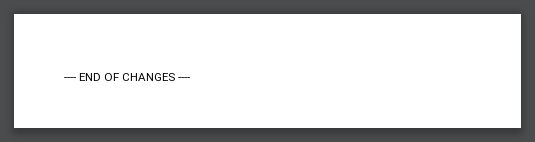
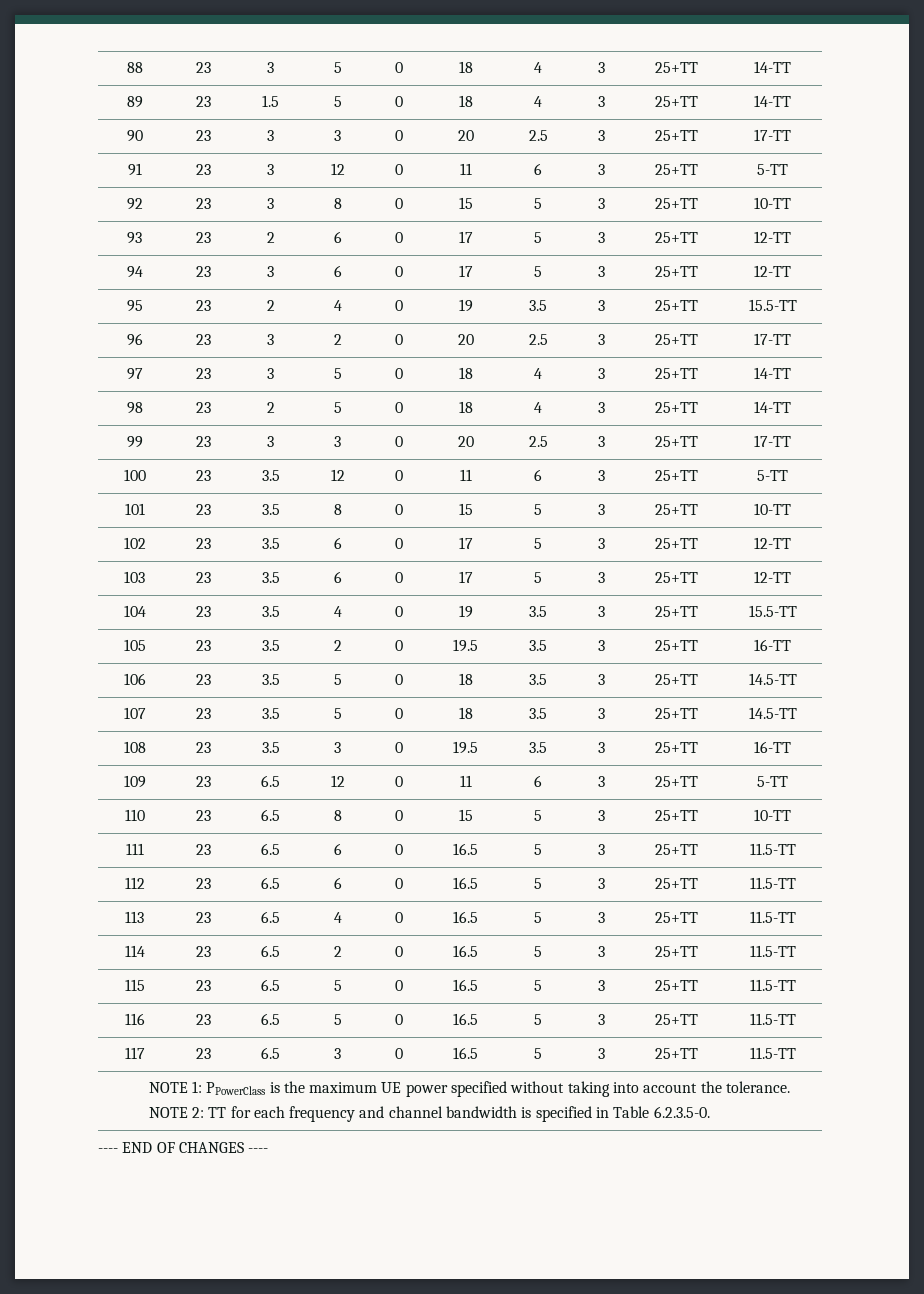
+ 88 | 23 | 3 | 5 | 0 | 18 | 4 | 3 | 25+TT | 14-TT
+ 89 | 23 | 1.5 | 5 | 0 | 18 | 4 | 3 | 25+TT | 14-TT
+ 90 | 23 | 3 | 3 | 0 | 20 | 2.5 | 3 | 25+TT | 17-TT
+ 91 | 23 | 3 | 12 | 0 | 11 | 6 | 3 | 25+TT | 5-TT
+ 92 | 23 | 3 | 8 | 0 | 15 | 5 | 3 | 25+TT | 10-TT
+ 93 | 23 | 2 | 6 | 0 | 17 | 5 | 3 | 25+TT | 12-TT
+ 94 | 23 | 3 | 6 | 0 | 17 | 5 | 3 | 25+TT | 12-TT
+ 95 | 23 | 2 | 4 | 0 | 19 | 3.5 | 3 | 25+TT | 15.5-TT
+ 96 | 23 | 3 | 2 | 0 | 20 | 2.5 | 3 | 25+TT | 17-TT
+ 97 | 23 | 3 | 5 | 0 | 18 | 4 | 3 | 25+TT | 14-TT
+ 98 | 23 | 2 | 5 | 0 | 18 | 4 | 3 | 25+TT | 14-TT
+ 99 | 23 | 3 | 3 | 0 | 20 | 2.5 | 3 | 25+TT | 17-TT
+ 100 | 23 | 3.5 | 12 | 0 | 11 | 6 | 3 | 25+TT | 5-TT
+ 101 | 23 | 3.5 | 8 | 0 | 15 | 5 | 3 | 25+TT | 10-TT
+ 102 | 23 | 3.5 | 6 | 0 | 17 | 5 | 3 | 25+TT | 12-TT
+ 103 | 23 | 3.5 | 6 | 0 | 17 | 5 | 3 | 25+TT | 12-TT
+ 104 | 23 | 3.5 | 4 | 0 | 19 | 3.5 | 3 | 25+TT | 15.5-TT
+ 105 | 23 | 3.5 | 2 | 0 | 19.5 | 3.5 | 3 | 25+TT | 16-TT
+ 106 | 23 | 3.5 | 5 | 0 | 18 | 3.5 | 3 | 25+TT | 14.5-TT
+ 107 | 23 | 3.5 | 5 | 0 | 18 | 3.5 | 3 | 25+TT | 14.5-TT
+ 108 | 23 | 3.5 | 3 | 0 | 19.5 | 3.5 | 3 | 25+TT | 16-TT
+ 109 | 23 | 6.5 | 12 | 0 | 11 | 6 | 3 | 25+TT | 5-TT
+ 110 | 23 | 6.5 | 8 | 0 | 15 | 5 | 3 | 25+TT | 10-TT
+ 111 | 23 | 6.5 | 6 | 0 | 16.5 | 5 | 3 | 25+TT | 11.5-TT
+ 112 | 23 | 6.5 | 6 | 0 | 16.5 | 5 | 3 | 25+TT | 11.5-TT
+ 113 | 23 | 6.5 | 4 | 0 | 16.5 | 5 | 3 | 25+TT | 11.5-TT
+ 114 | 23 | 6.5 | 2 | 0 | 16.5 | 5 | 3 | 25+TT | 11.5-TT
+ 115 | 23 | 6.5 | 5 | 0 | 16.5 | 5 | 3 | 25+TT | 11.5-TT
+ 116 | 23 | 6.5 | 5 | 0 | 16.5 | 5 | 3 | 25+TT | 11.5-TT
+ 117 | 23 | 6.5 | 3 | 0 | 16.5 | 5 | 3 | 25+TT | 11.5-TT
+ NOTE 1: PPowerClass is the maximum UE power specified without taking into account the tolerance.
+ NOTE 2: TT for each frequency and channel bandwidth is specified in Table 6.2.3.5-0.

